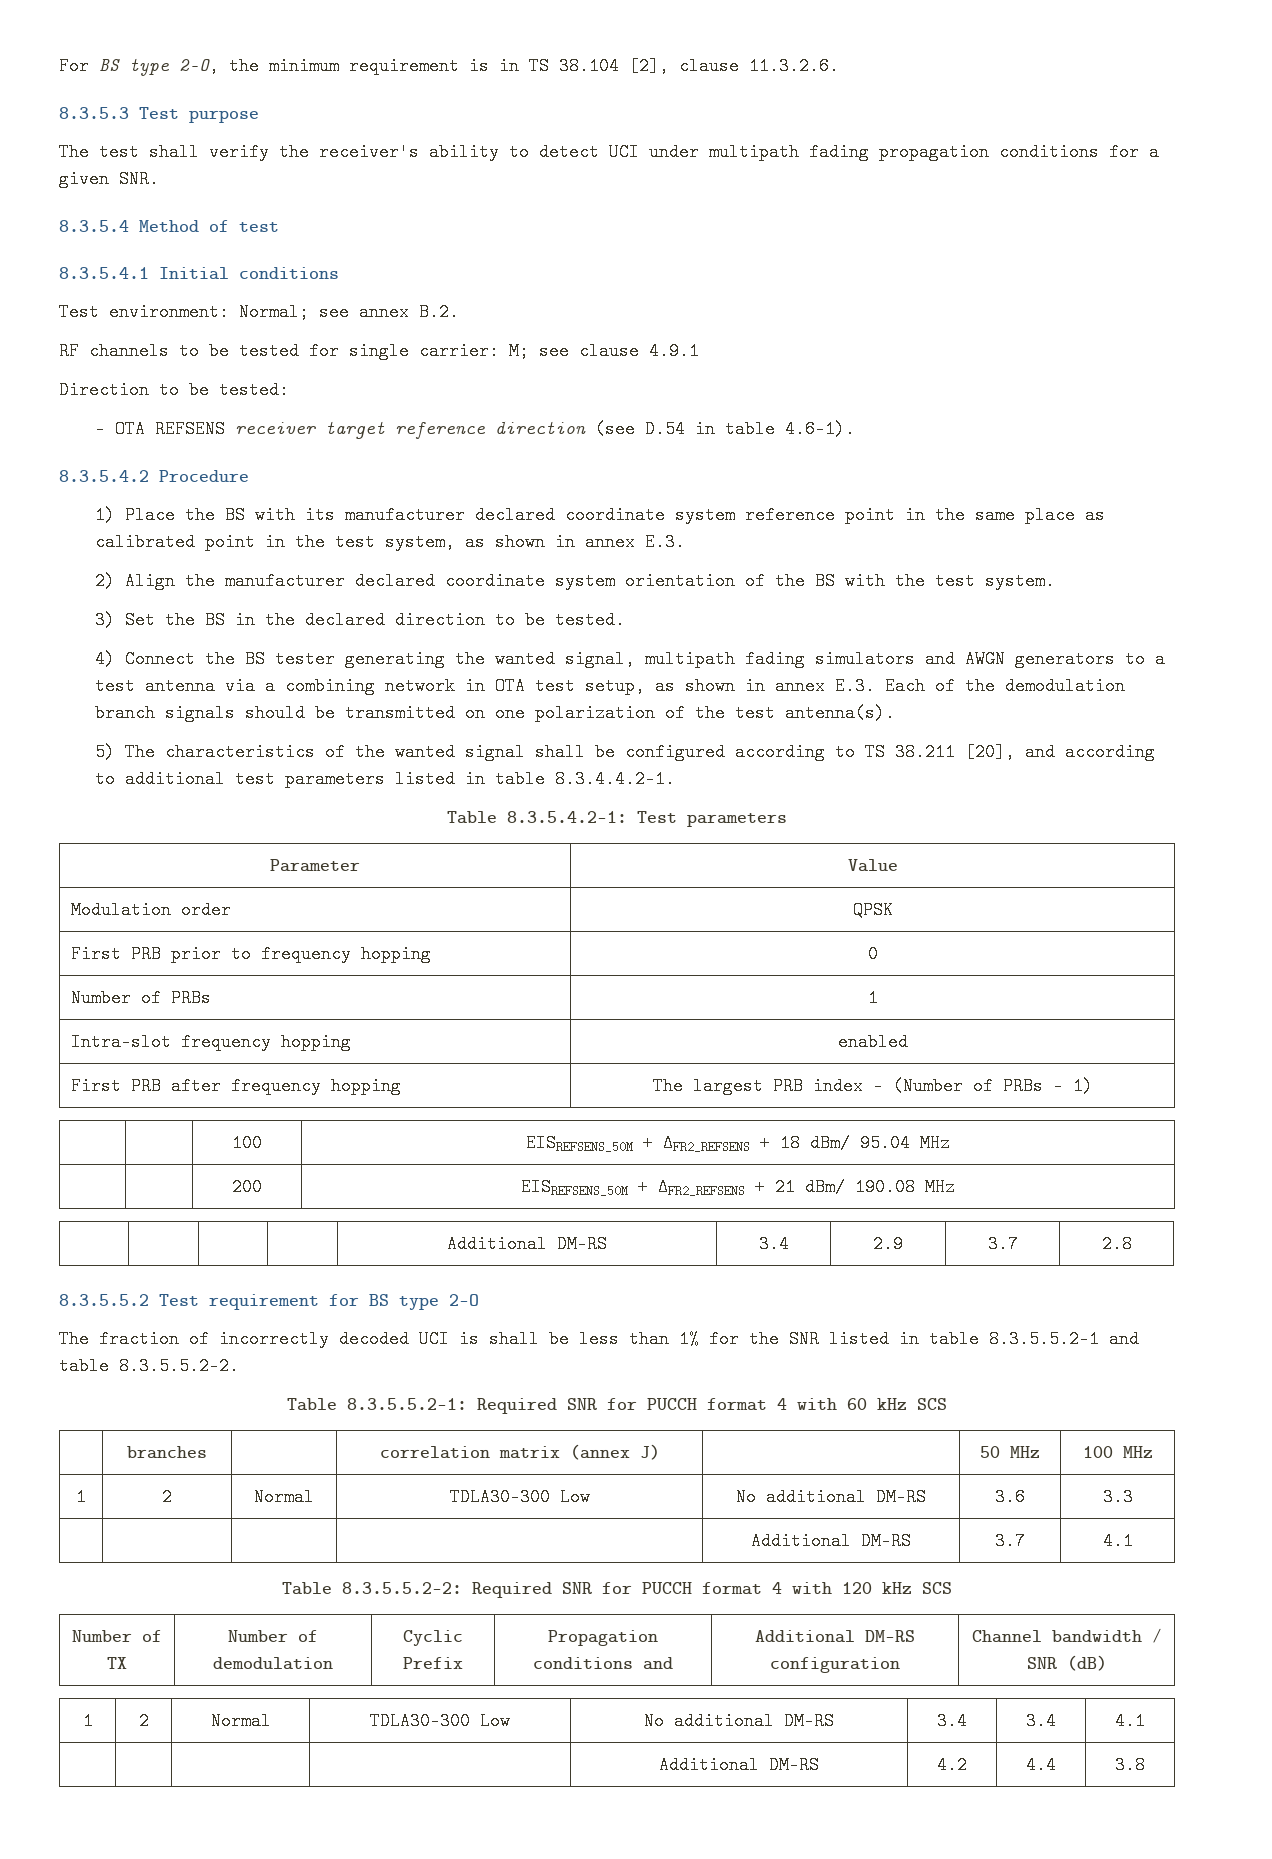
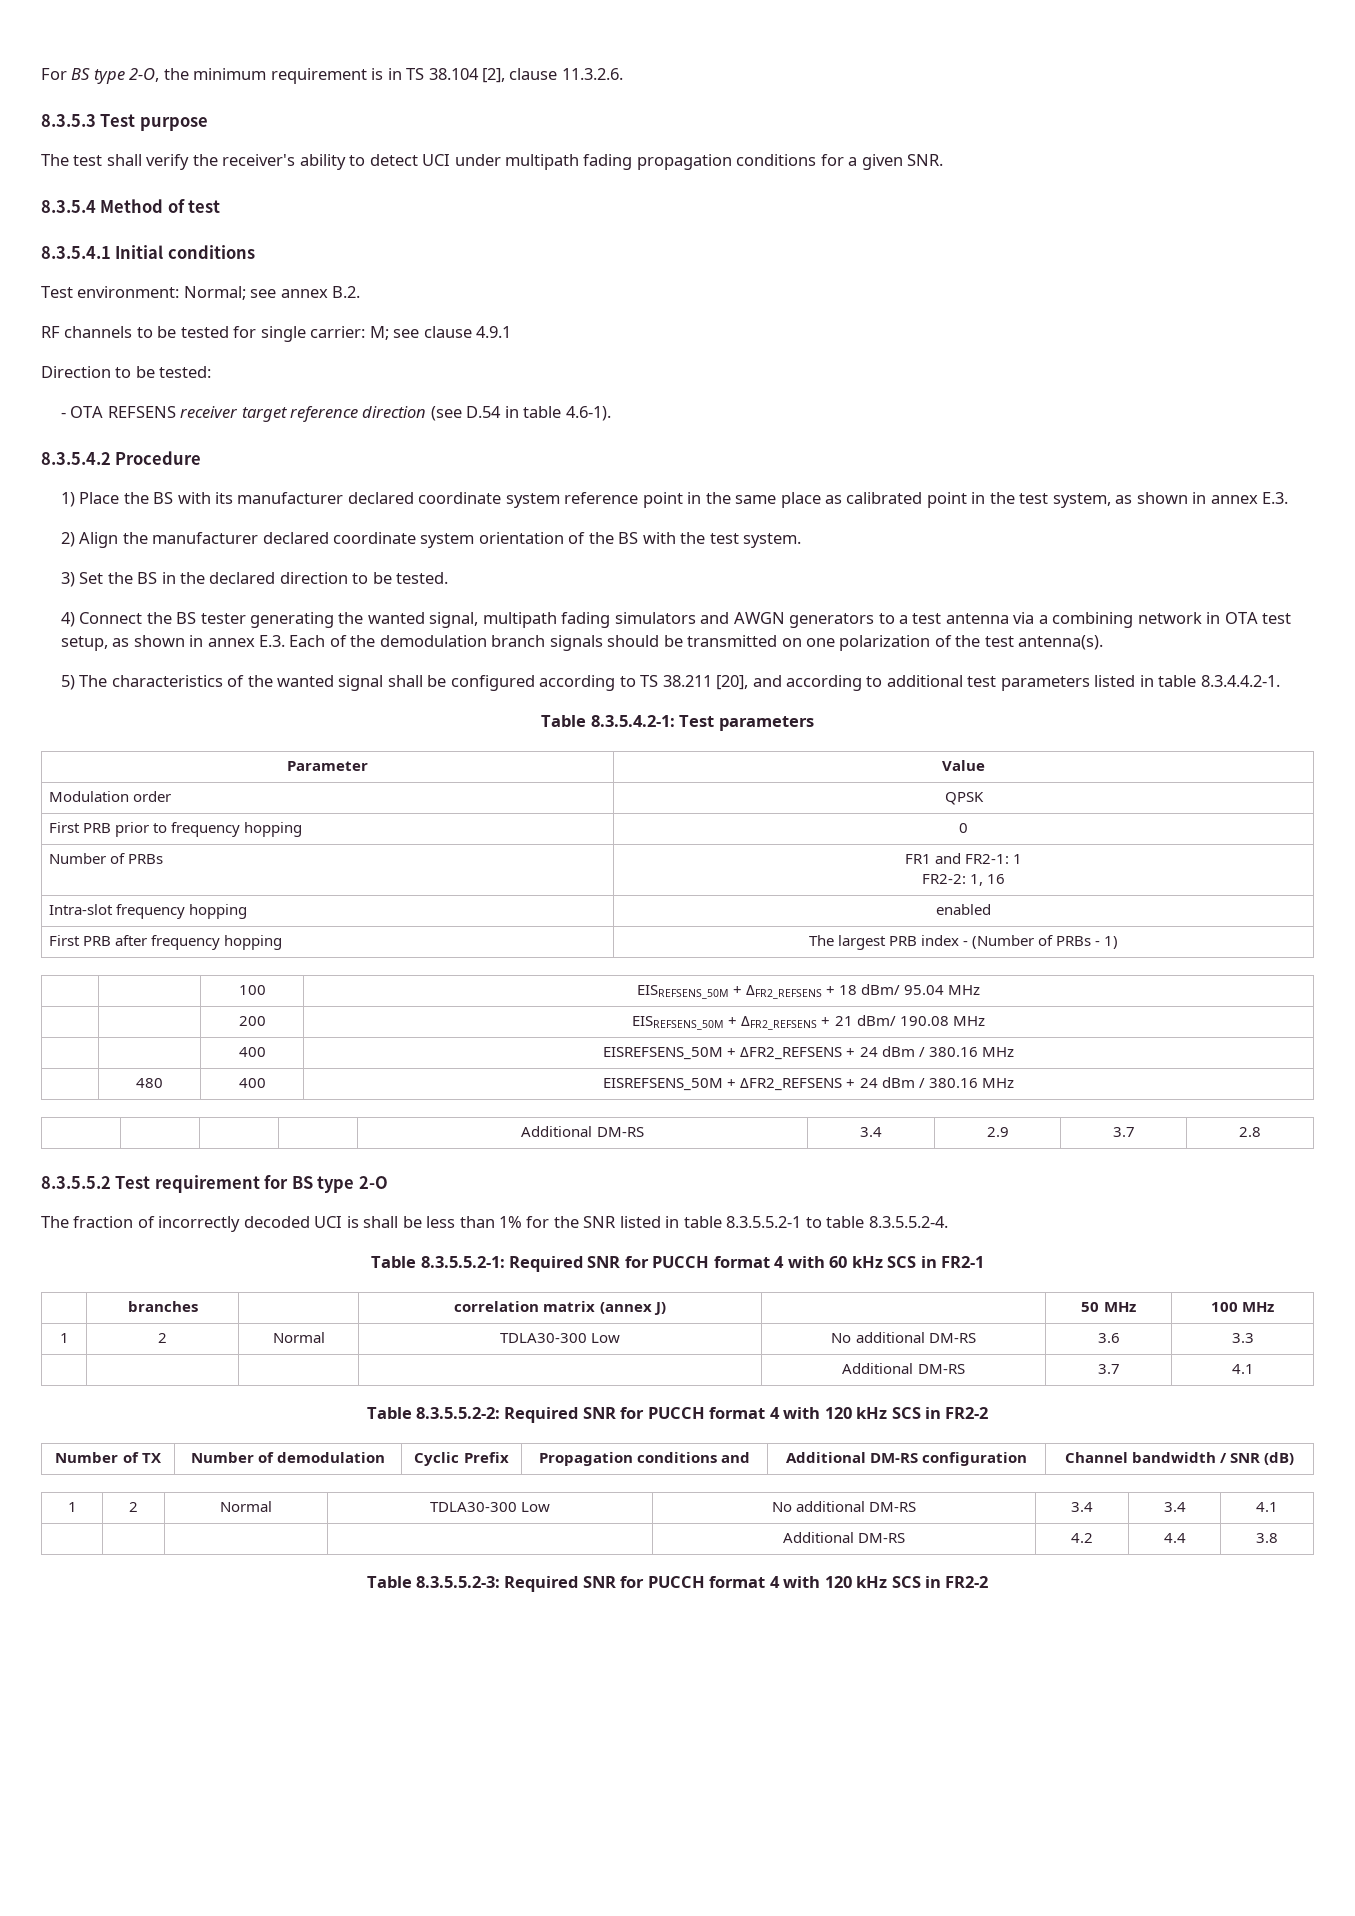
- Number of PRBs | 1
+ Number of PRBs | FR1 and FR2-1: 1
+ FR2-2: 1, 16
+ | | 400 | EISREFSENS_50M + ΔFR2_REFSENS + 24 dBm / 380.16 MHz
+ | 480 | 400 | EISREFSENS_50M + ΔFR2_REFSENS + 24 dBm / 380.16 MHz
- The fraction of incorrectly decoded UCI is shall be less than 1% for the SNR listed in table 8.3.5.5.2-1 and table 8.3.5.5.2-2.
+ The fraction of incorrectly decoded UCI is shall be less than 1% for the SNR listed in table 8.3.5.5.2-1 to table 8.3.5.5.2-4.
- Table 8.3.5.5.2-1: Required SNR for PUCCH format 4 with 60 kHz SCS
+ Table 8.3.5.5.2-1: Required SNR for PUCCH format 4 with 60 kHz SCS in FR2-1
- Table 8.3.5.5.2-2: Required SNR for PUCCH format 4 with 120 kHz SCS
+ Table 8.3.5.5.2-2: Required SNR for PUCCH format 4 with 120 kHz SCS in FR2-2
+ Table 8.3.5.5.2-3: Required SNR for PUCCH format 4 with 120 kHz SCS in FR2-2

